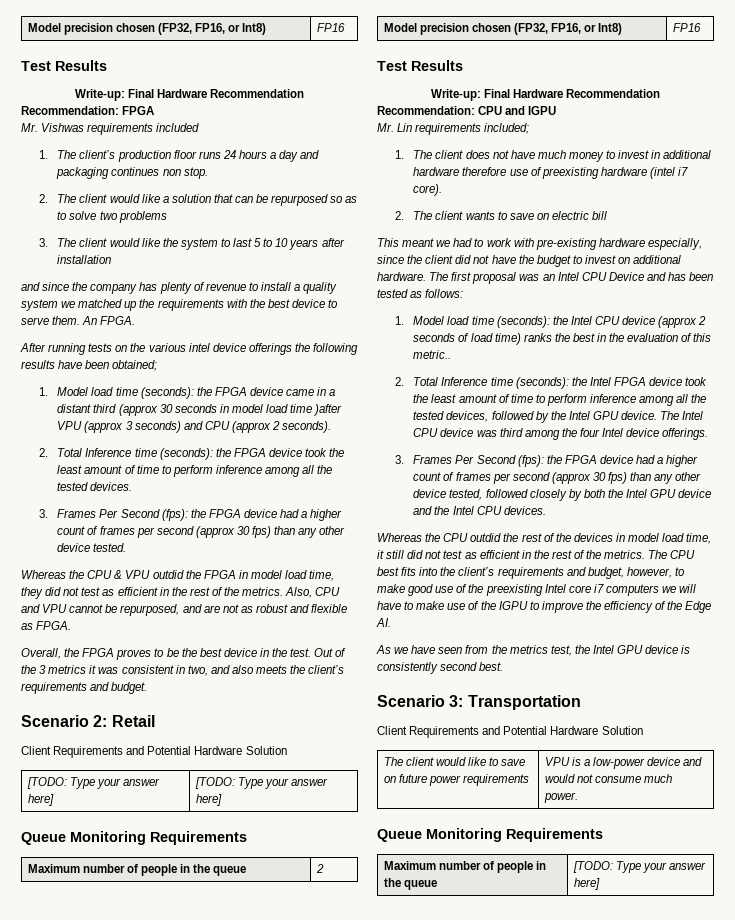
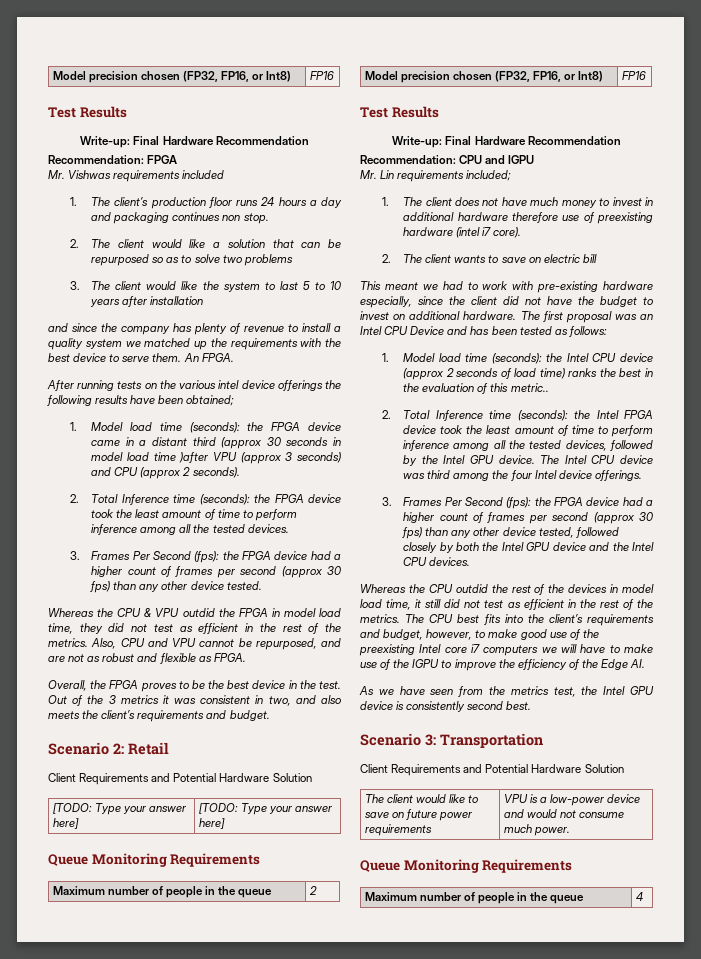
- Maximum number of people in the queue | [TODO: Type your answer here]
+ Maximum number of people in the queue | 4

